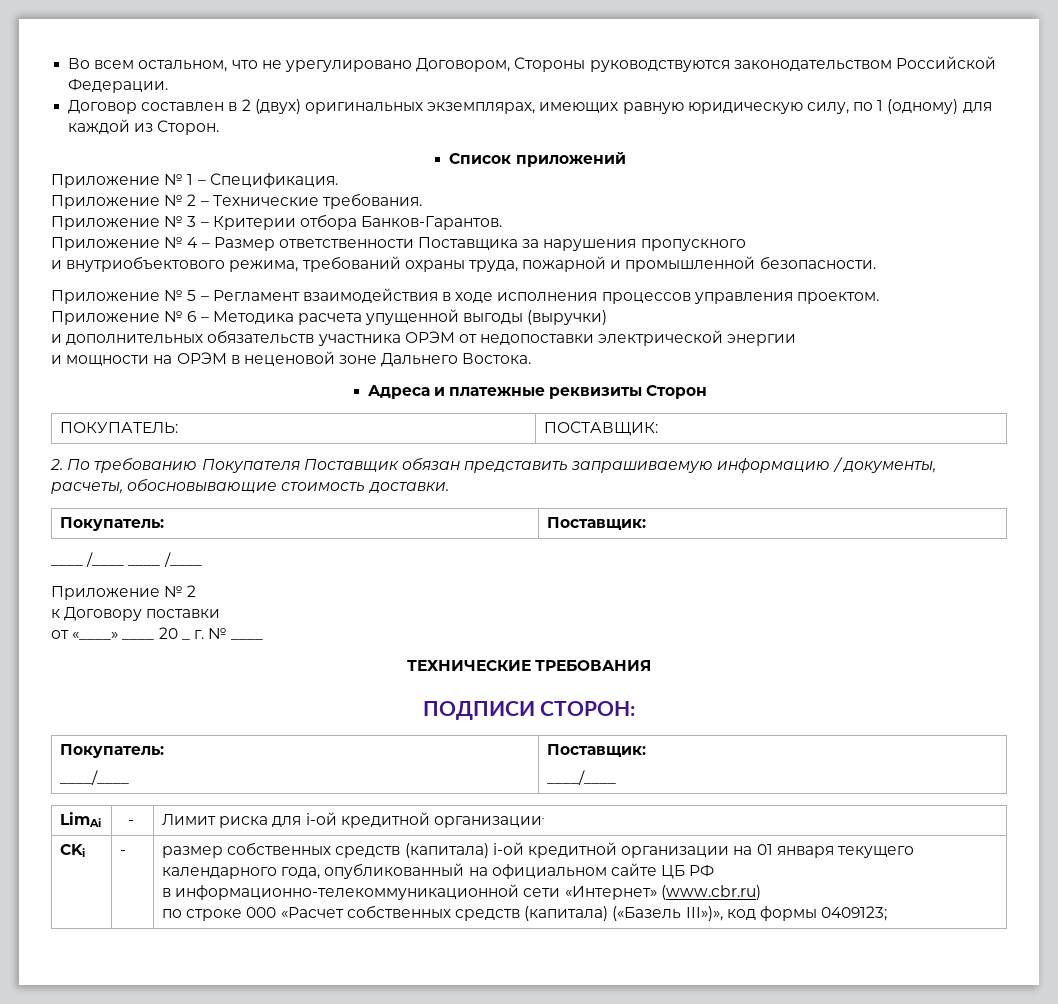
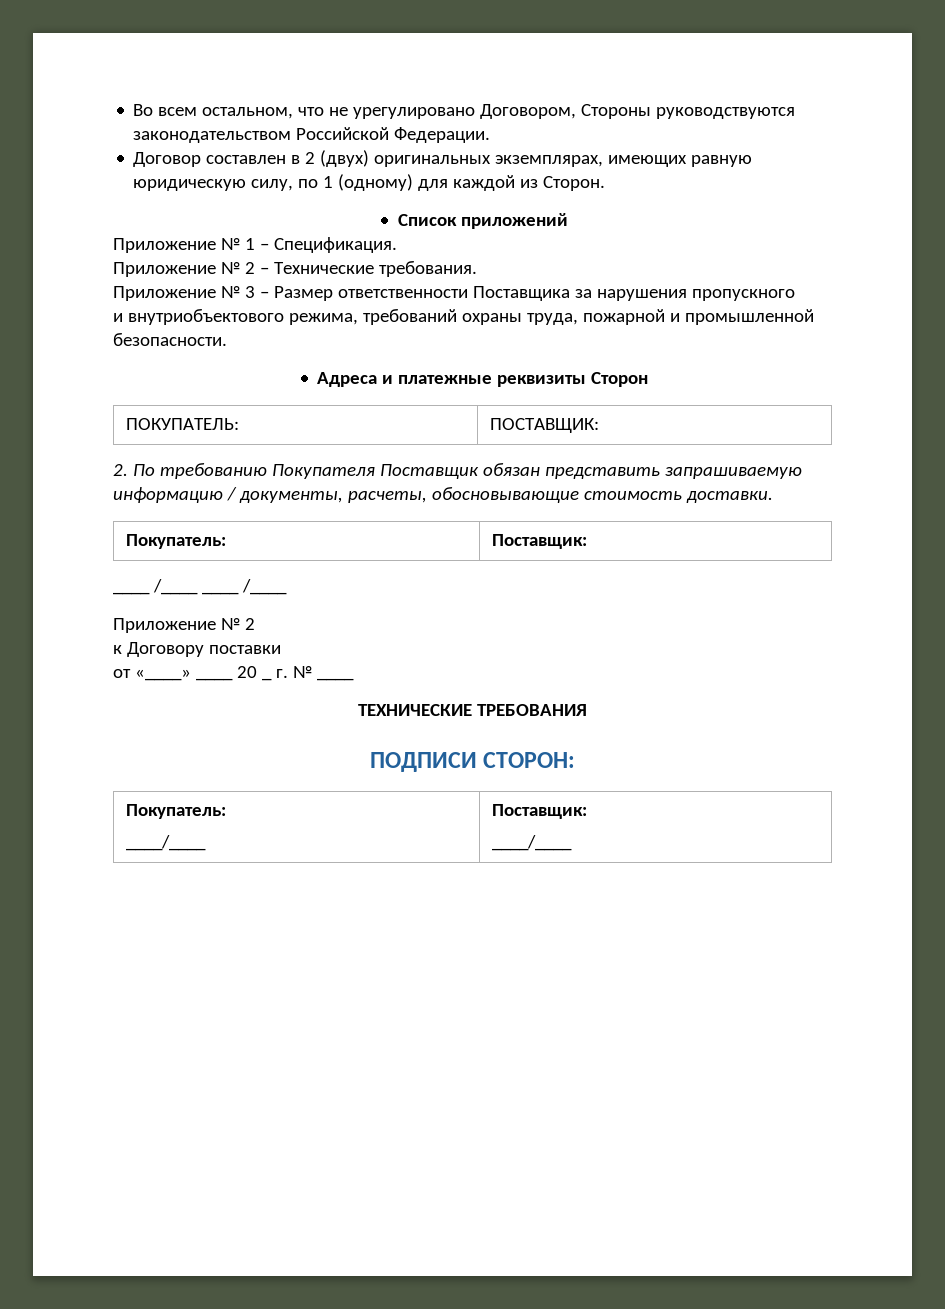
- Приложение № 3 – Критерии отбора Банков-Гарантов.
- Приложение № 4 – Размер ответственности Поставщика за нарушения пропускного
+ Приложение № 3 – Размер ответственности Поставщика за нарушения пропускного
- Приложение № 5 – Регламент взаимодействия в ходе исполнения процессов управления проектом.
- Приложение № 6 – Методика расчета упущенной выгоды (выручки)
- и дополнительных обязательств участника ОРЭМ от недопоставки электрической энергии
- и мощности на ОРЭМ в неценовой зоне Дальнего Востока.
- LimAi | - | Лимит риска для i-ой кредитной организации.
- СKi | - | размер собственных средств (капитала) i-ой кредитной организации на 01 января текущего календарного года, опубликованный на официальном сайте ЦБ РФ
- в информационно-телекоммуникационной сети «Интернет» (www.cbr.ru)
- по строке 000 «Расчет собственных средств (капитала) («Базель III»)», код формы 0409123;

